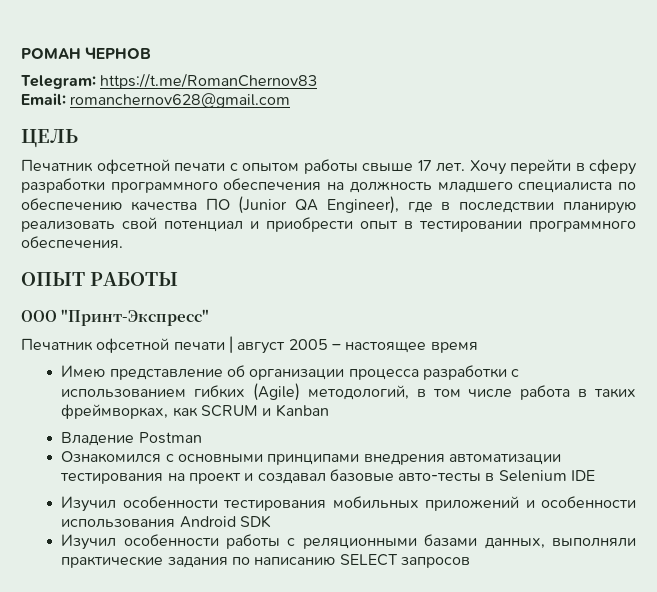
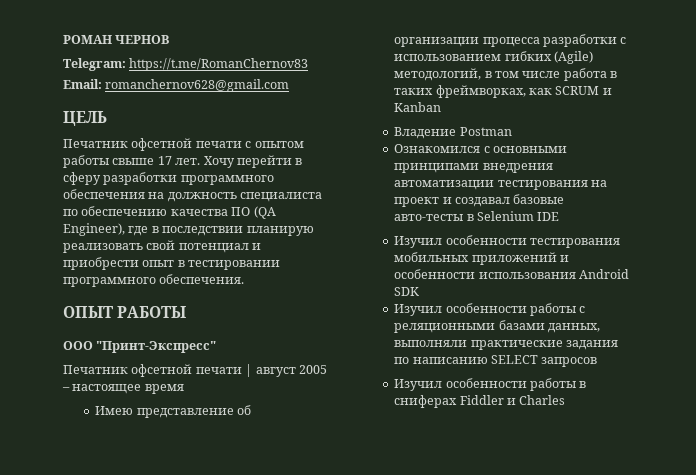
- Хочу перейти в сферу разработки программного обеспечения на должность младшего специалиста по обеспечению качества ПО (Junior QA Engineer), где в последствии планирую реализовать свой потенциал и приобрести опыт в тестировании программного обеспечения.
+ Хочу перейти в сферу разработки программного обеспечения на должность специалиста по обеспечению качества ПО (QA Engineer), где в последствии планирую реализовать свой потенциал и приобрести опыт в тестировании программного обеспечения.
+ Изучил особенности работы в сниферах Fiddler и Charles

